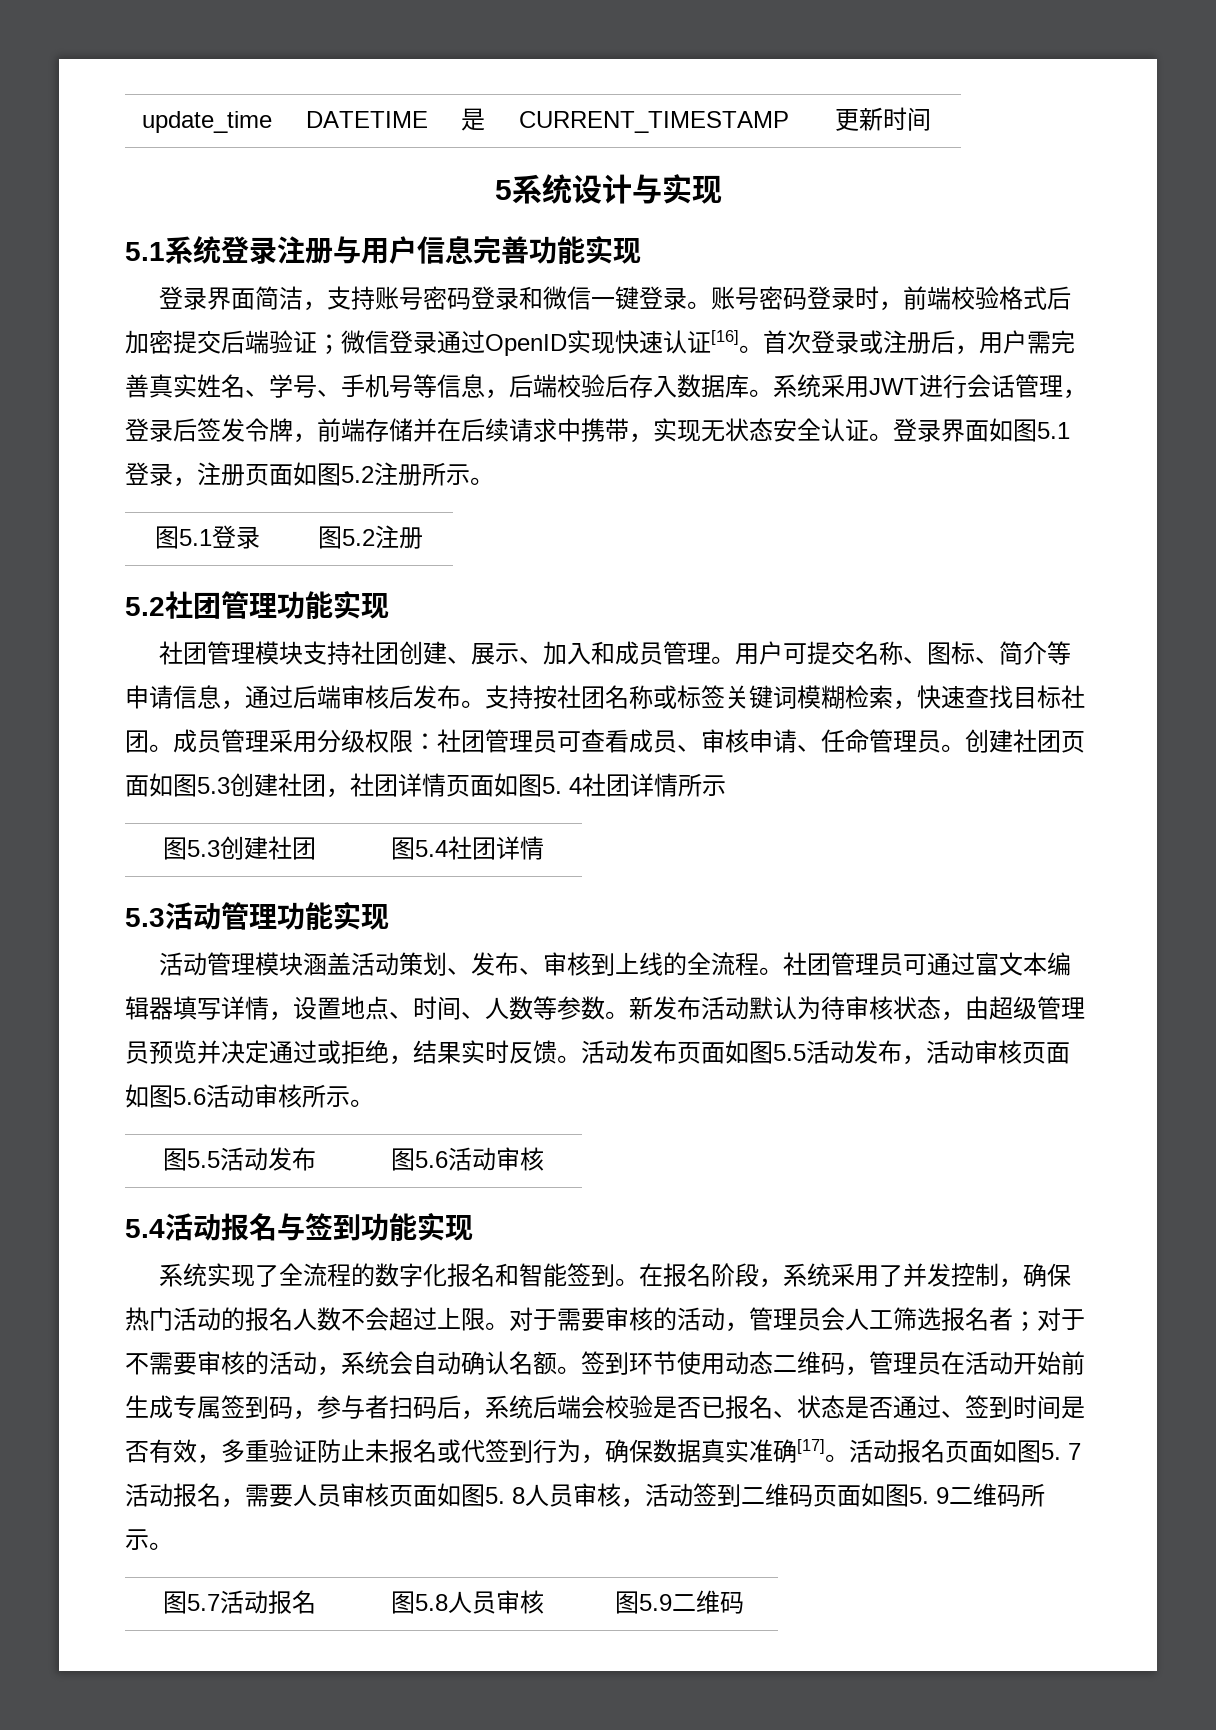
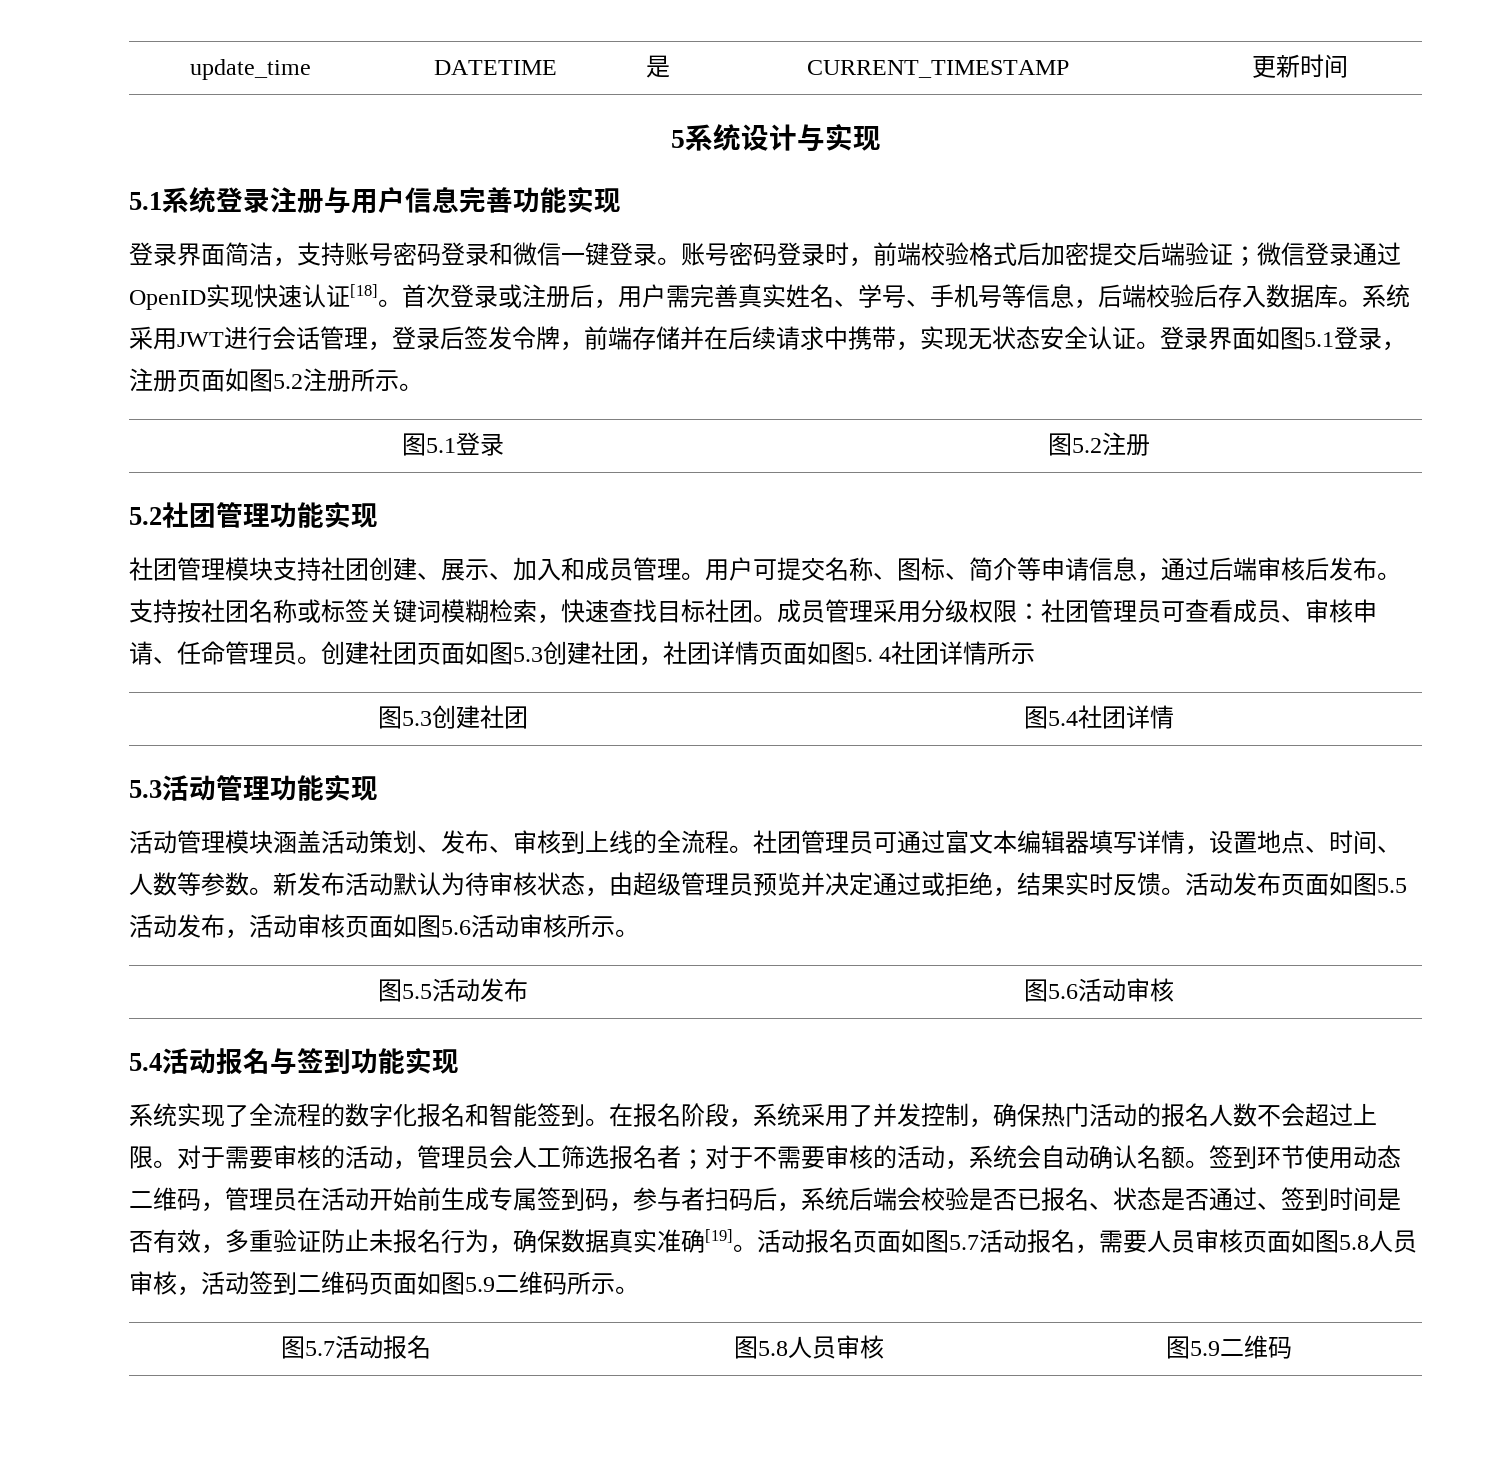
- 账号密码登录时，前端校验格式后加密提交后端验证；微信登录通过OpenID实现快速认证[16]。
+ 账号密码登录时，前端校验格式后加密提交后端验证；微信登录通过OpenID实现快速认证[18]。
- 签到环节使用动态二维码，管理员在活动开始前生成专属签到码，参与者扫码后，系统后端会校验是否已报名、状态是否通过、签到时间是否有效，多重验证防止未报名或代签到行为，确保数据真实准确[17]。
+ 签到环节使用动态二维码，管理员在活动开始前生成专属签到码，参与者扫码后，系统后端会校验是否已报名、状态是否通过、签到时间是否有效，多重验证防止未报名行为，确保数据真实准确[19]。
- 活动报名页面如图5. 7活动报名，需要人员审核页面如图5. 8人员审核，活动签到二维码页面如图5. 9二维码所示。
+ 活动报名页面如图5.7活动报名，需要人员审核页面如图5.8人员审核，活动签到二维码页面如图5.9二维码所示。

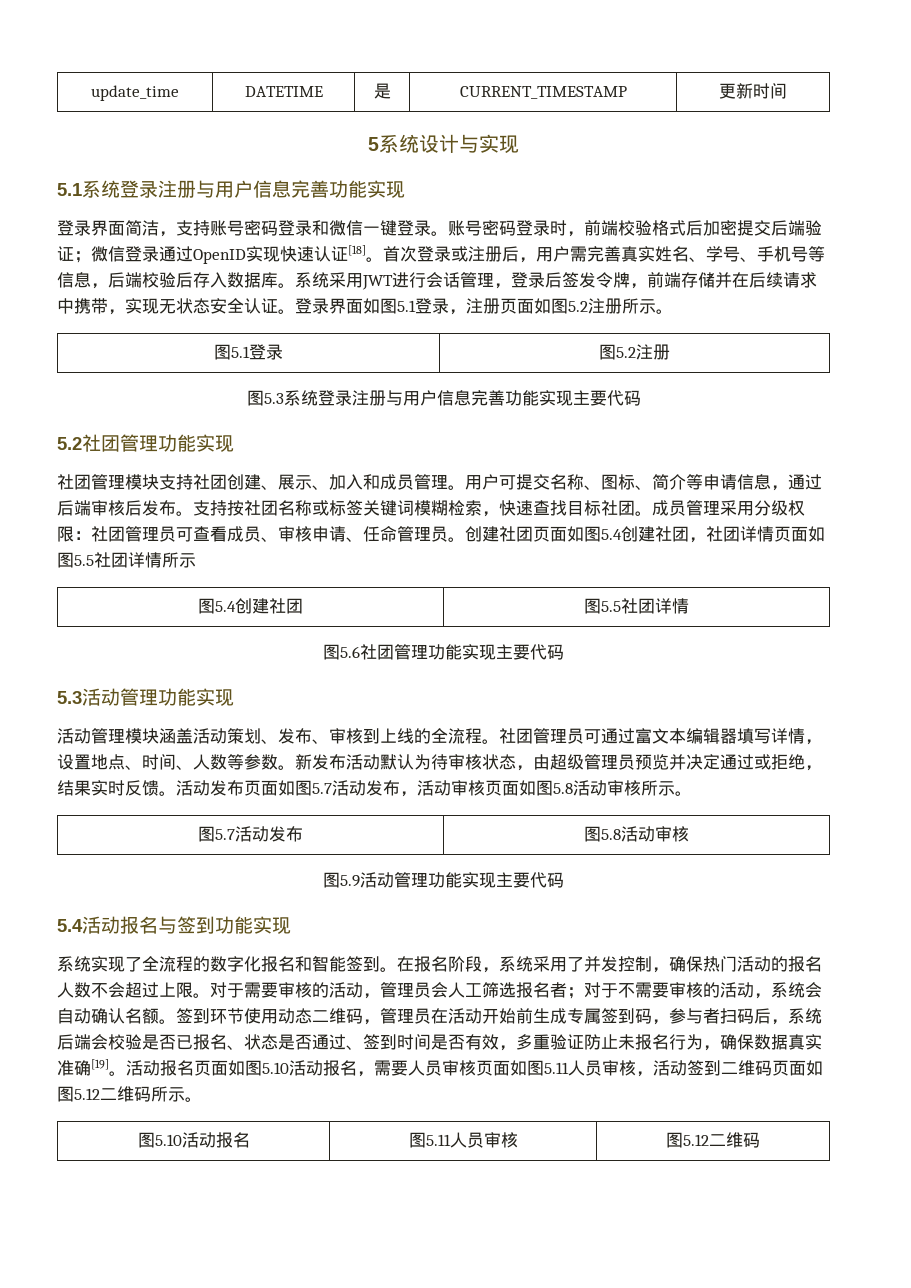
+ 图5.3系统登录注册与用户信息完善功能实现主要代码
- 创建社团页面如图5.3创建社团，社团详情页面如图5. 4社团详情所示
+ 创建社团页面如图5.4创建社团，社团详情页面如图5.5社团详情所示
- 图5.3创建社团 | 图5.4社团详情
+ 图5.4创建社团 | 图5.5社团详情
+ 图5.6社团管理功能实现主要代码
- 活动发布页面如图5.5活动发布，活动审核页面如图5.6活动审核所示。
+ 活动发布页面如图5.7活动发布，活动审核页面如图5.8活动审核所示。
- 图5.5活动发布 | 图5.6活动审核
+ 图5.7活动发布 | 图5.8活动审核
+ 图5.9活动管理功能实现主要代码
- 活动报名页面如图5.7活动报名，需要人员审核页面如图5.8人员审核，活动签到二维码页面如图5.9二维码所示。
+ 活动报名页面如图5.10活动报名，需要人员审核页面如图5.11人员审核，活动签到二维码页面如图5.12二维码所示。
- 图5.7活动报名 | 图5.8人员审核 | 图5.9二维码
+ 图5.10活动报名 | 图5.11人员审核 | 图5.12二维码

